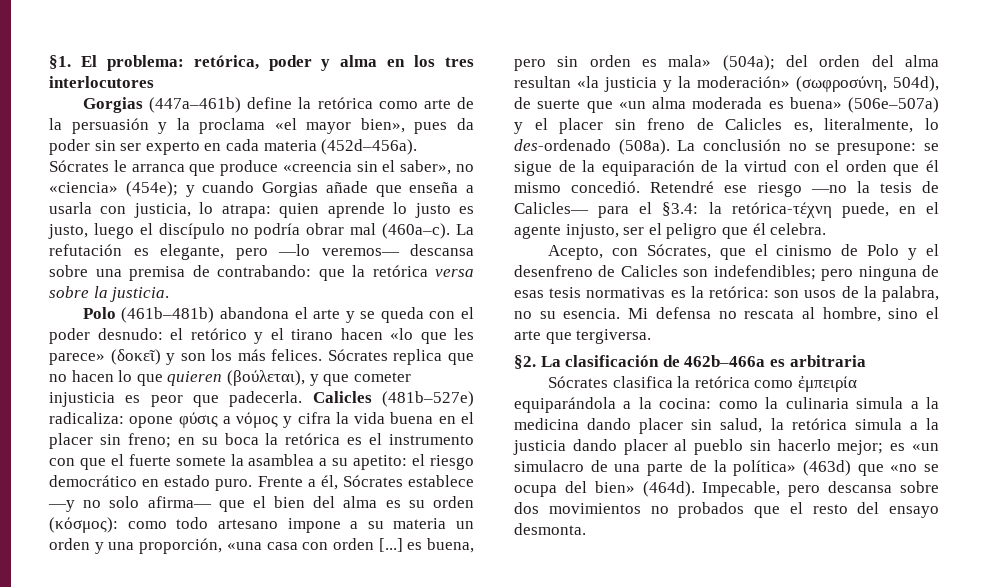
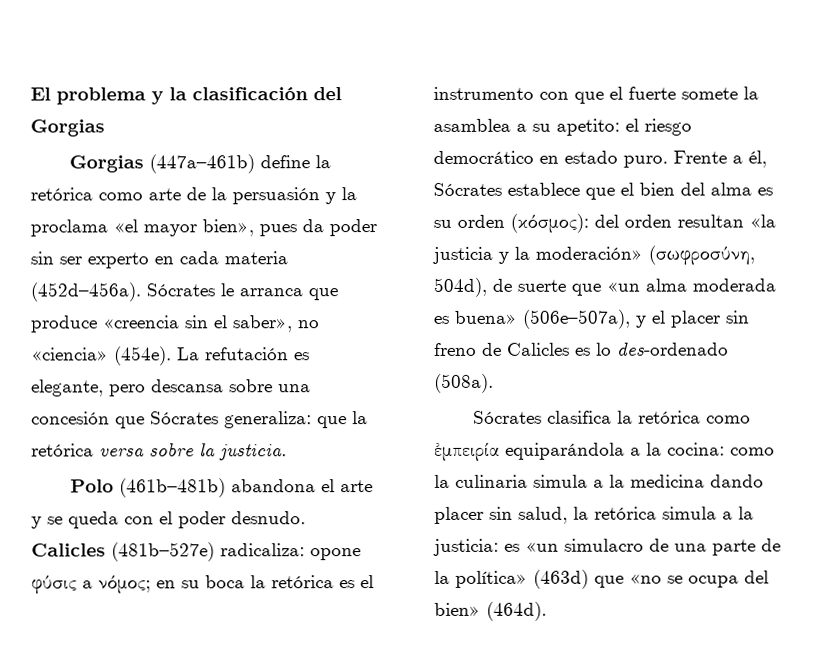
- §1. El problema: retórica, poder y alma en los tres interlocutores
+ El problema y la clasificación del Gorgias
- Sócrates le arranca que produce «creencia sin el saber», no «ciencia» (454e); y cuando Gorgias añade que enseña a usarla con justicia, lo atrapa: quien aprende lo justo es justo, luego el discípulo no podría obrar mal (460a–c).
+ Sócrates le arranca que produce «creencia sin el saber», no «ciencia» (454e).
- La refutación es elegante, pero —lo veremos— descansa sobre una premisa de contrabando: que la retórica versa sobre la justicia.
+ La refutación es elegante, pero descansa sobre una concesión que Sócrates generaliza: que la retórica versa sobre la justicia.
- Polo (461b–481b) abandona el arte y se queda con el poder desnudo: el retórico y el tirano hacen «lo que les parece» (δοκεῖ) y son los más felices. Sócrates replica que no hacen lo que quieren (βούλεται), y que cometer injusticia es peor que padecerla.
+ Polo (461b–481b) abandona el arte y se queda con el poder desnudo.
- Calicles (481b–527e) radicaliza: opone φύσις a νόμος y cifra la vida buena en el placer sin freno; en su boca la retórica es el instrumento con que el fuerte somete la asamblea a su apetito: el riesgo democrático en estado puro.
+ Calicles (481b–527e) radicaliza: opone φύσις a νόμος; en su boca la retórica es el instrumento con que el fuerte somete la asamblea a su apetito: el riesgo democrático en estado puro.
- Frente a él, Sócrates establece —y no solo afirma— que el bien del alma es su orden (κόσμος): como todo artesano impone a su materia un orden y una proporción, «una casa con orden [...] es buena, pero sin orden es mala» (504a); del orden del alma resultan «la justicia y la moderación» (σωφροσύνη, 504d), de suerte que «un alma moderada es buena» (506e–507a) y el placer sin freno de Calicles es, literalmente, lo des-ordenado (508a). La conclusión no se presupone: se sigue de la equiparación de la virtud con el orden que él mismo concedió. Retendré ese riesgo —no la tesis de Calicles— para el §3.4: la retórica-τέχνη puede, en el agente injusto, ser el peligro que él celebra.
- Acepto, con Sócrates, que el cinismo de Polo y el desenfreno de Calicles son indefendibles; pero ninguna de esas tesis normativas es la retórica: son usos de la palabra, no su esencia. Mi defensa no rescata al hombre, sino el arte que tergiversa.
- §2. La clasificación de 462b–466a es arbitraria
+ Frente a él, Sócrates establece que el bien del alma es su orden (κόσμος): del orden resultan «la justicia y la moderación» (σωφροσύνη, 504d), de suerte que «un alma moderada es buena» (506e–507a), y el placer sin freno de Calicles es lo des-ordenado (508a).
- Sócrates clasifica la retórica como ἐμπειρία equiparándola a la cocina: como la culinaria simula a la medicina dando placer sin salud, la retórica simula a la justicia dando placer al pueblo sin hacerlo mejor; es «un simulacro de una parte de la política» (463d) que «no se ocupa del bien» (464d). Impecable, pero descansa sobre dos movimientos no probados que el resto del ensayo desmonta.
+ Sócrates clasifica la retórica como ἐμπειρία equiparándola a la cocina: como la culinaria simula a la medicina dando placer sin salud, la retórica simula a la justicia: es «un simulacro de una parte de la política» (463d) que «no se ocupa del bien» (464d).

